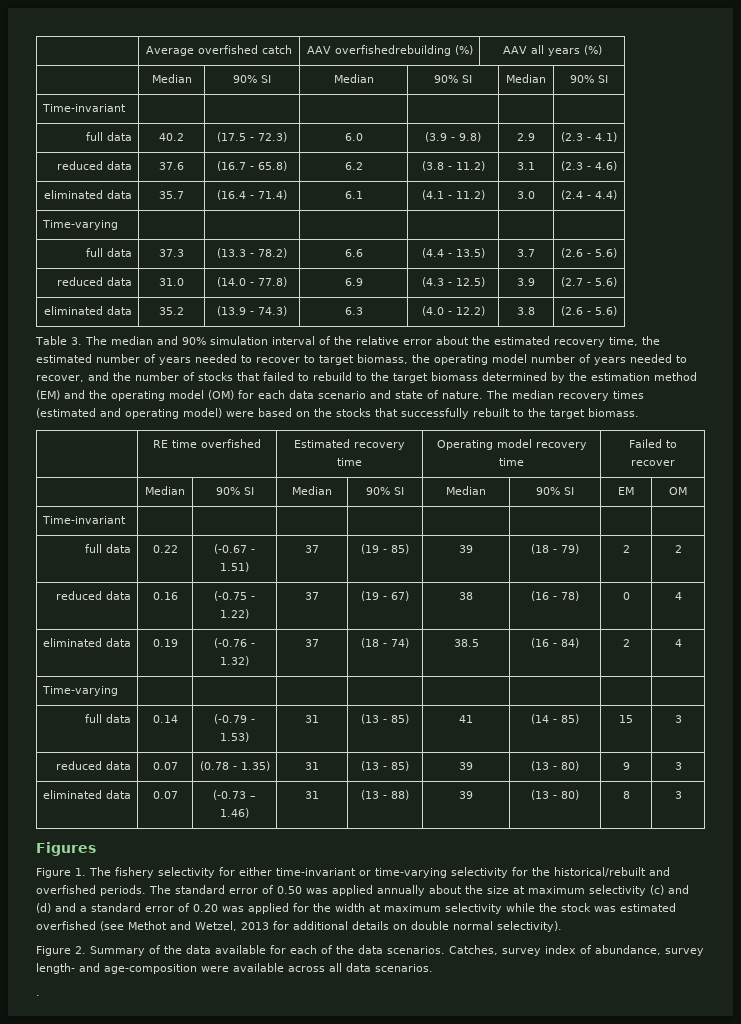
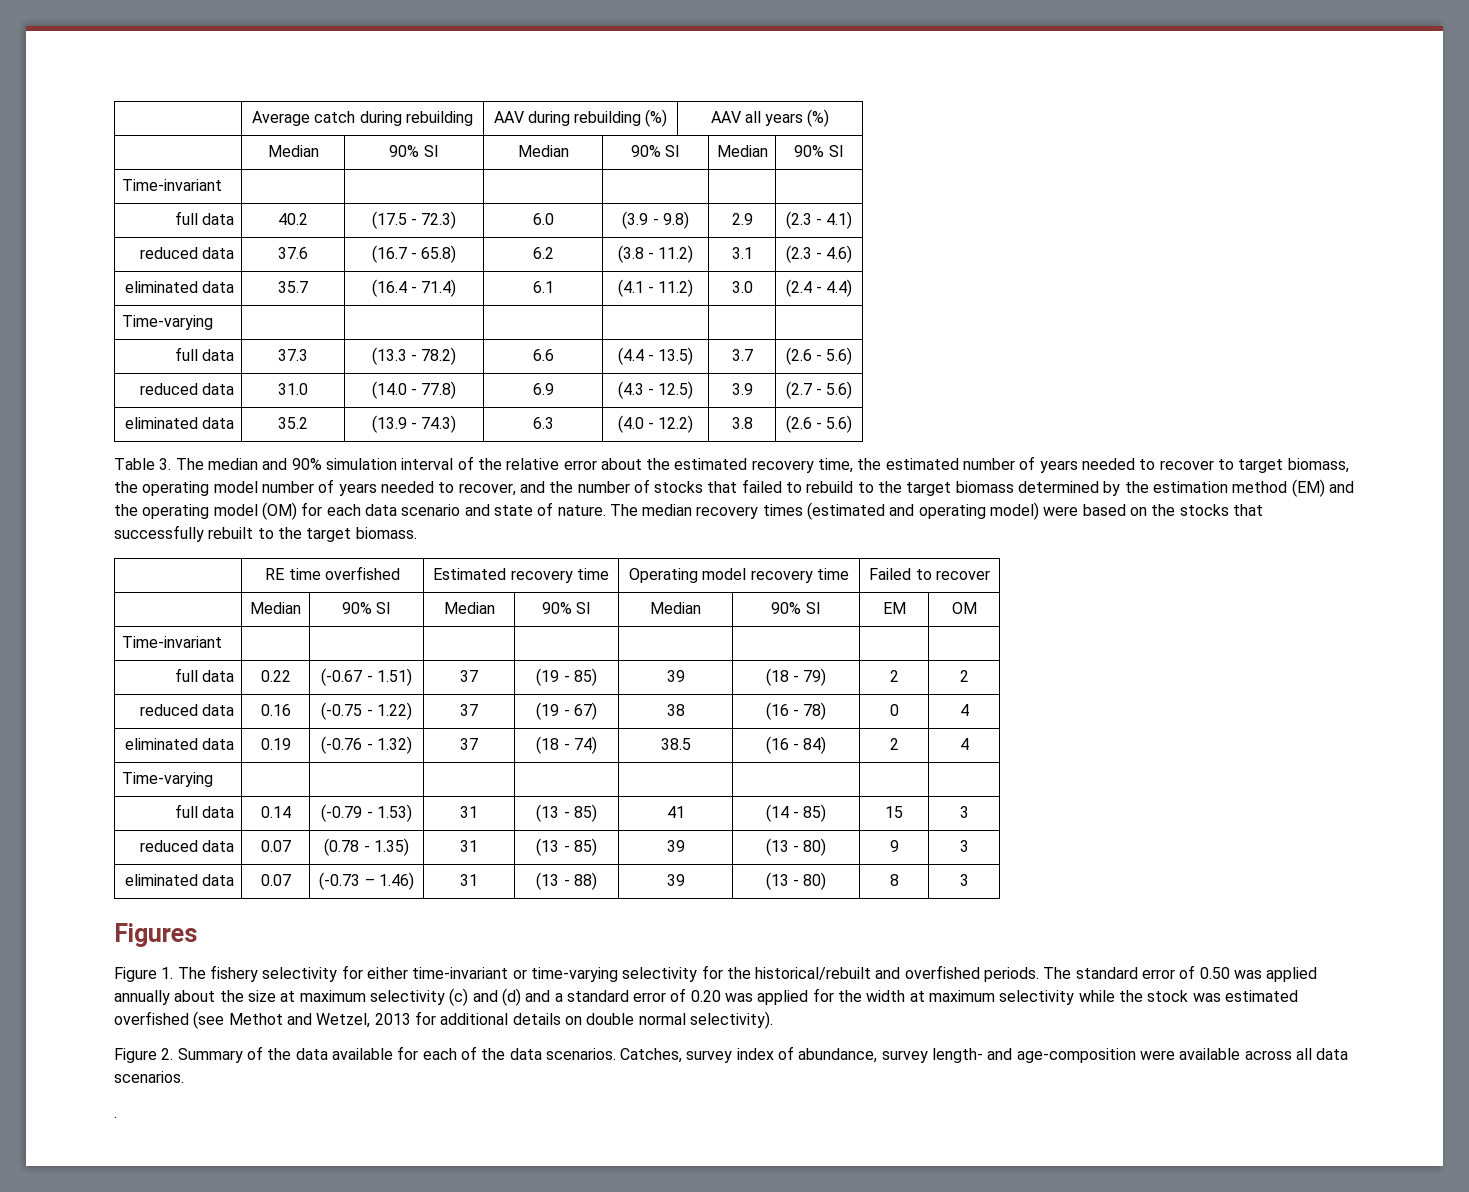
- | Average overfished catch | AAV overfishedrebuilding (%) | AAV all years (%)
+ | Average catch during rebuilding | AAV during rebuilding (%) | AAV all years (%)

